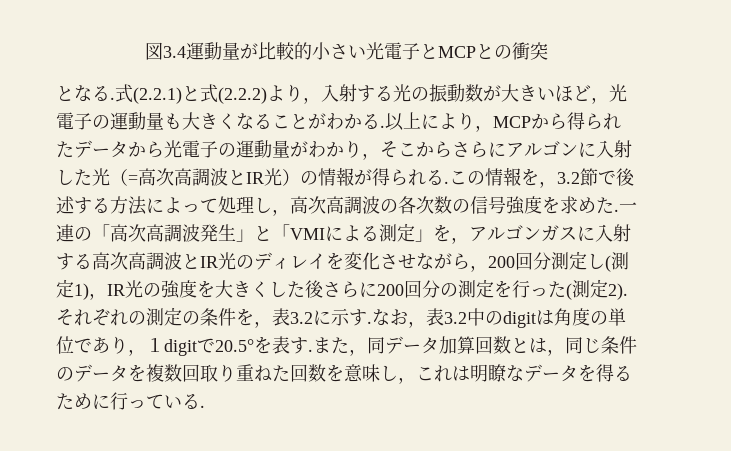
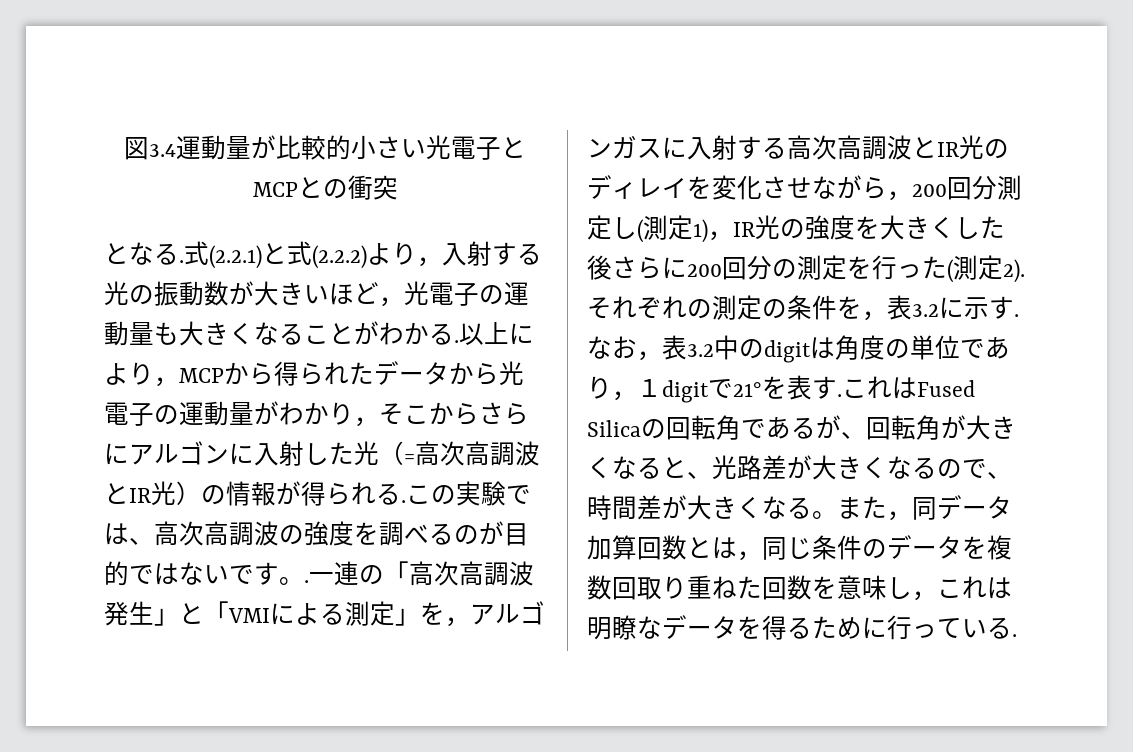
- この情報を，3.2節で後述する方法によって処理し，高次高調波の各次数の信号強度を求めた.
+ この実験では、高次高調波の強度を調べるのが目的ではないです。.
- なお，表3.2中のdigitは角度の単位であり，１digitで20.5°を表す.
+ なお，表3.2中のdigitは角度の単位であり，１digitで21°を表す.
+ これはFused Silicaの回転角であるが、回転角が大きくなると、光路差が大きくなるので、時間差が大きくなる。

